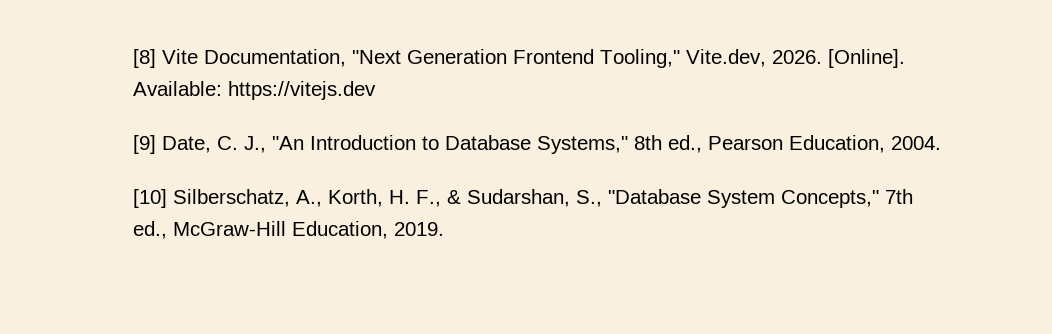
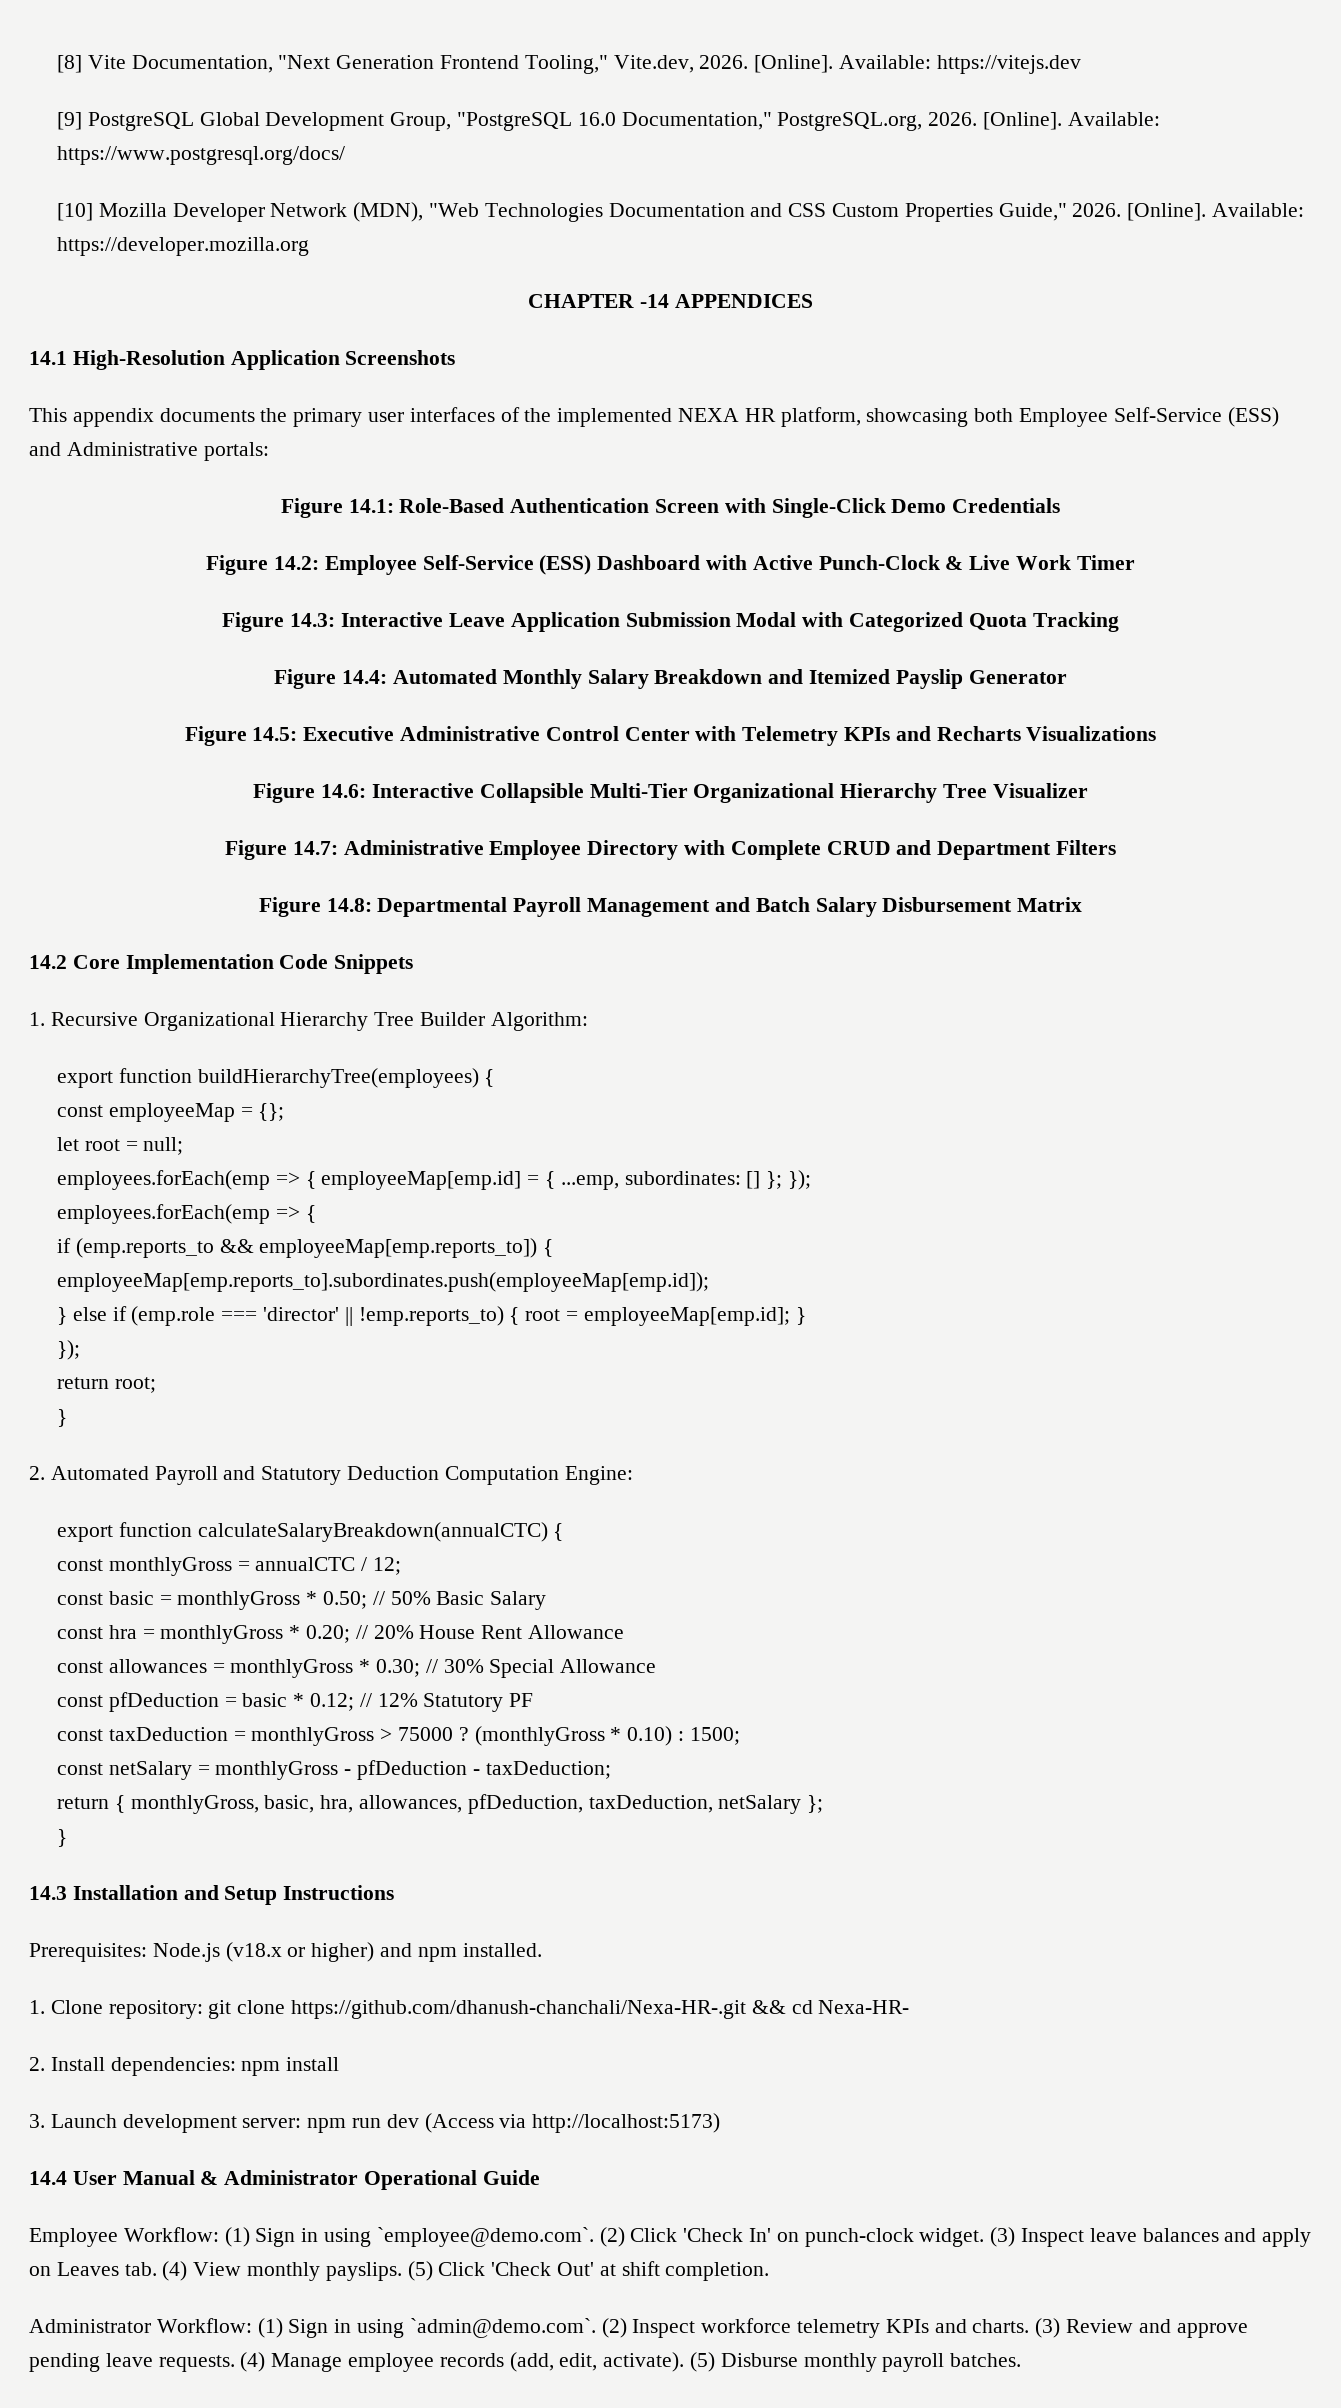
- [9] Date, C. J., "An Introduction to Database Systems," 8th ed., Pearson Education, 2004.
- [10] Silberschatz, A., Korth, H. F., & Sudarshan, S., "Database System Concepts," 7th ed., McGraw-Hill Education, 2019.
+ [9] PostgreSQL Global Development Group, "PostgreSQL 16.0 Documentation," PostgreSQL.org, 2026. [Online]. Available: https://www.postgresql.org/docs/
+ [10] Mozilla Developer Network (MDN), "Web Technologies Documentation and CSS Custom Properties Guide," 2026. [Online]. Available: https://developer.mozilla.org
+ CHAPTER -14 APPENDICES
+ 14.1 High-Resolution Application Screenshots
+ This appendix documents the primary user interfaces of the implemented NEXA HR platform, showcasing both Employee Self-Service (ESS) and Administrative portals:
+ Figure 14.1: Role-Based Authentication Screen with Single-Click Demo Credentials
+ Figure 14.2: Employee Self-Service (ESS) Dashboard with Active Punch-Clock & Live Work Timer
+ Figure 14.3: Interactive Leave Application Submission Modal with Categorized Quota Tracking
+ Figure 14.4: Automated Monthly Salary Breakdown and Itemized Payslip Generator
+ Figure 14.5: Executive Administrative Control Center with Telemetry KPIs and Recharts Visualizations
+ Figure 14.6: Interactive Collapsible Multi-Tier Organizational Hierarchy Tree Visualizer
+ Figure 14.7: Administrative Employee Directory with Complete CRUD and Department Filters
+ Figure 14.8: Departmental Payroll Management and Batch Salary Disbursement Matrix
+ 14.2 Core Implementation Code Snippets
+ 1. Recursive Organizational Hierarchy Tree Builder Algorithm:
+ export function buildHierarchyTree(employees) {
+ const employeeMap = {};
+ let root = null;
+ employees.forEach(emp => { employeeMap[emp.id] = { ...emp, subordinates: [] }; });
+ employees.forEach(emp => {
+ if (emp.reports_to && employeeMap[emp.reports_to]) {
+ employeeMap[emp.reports_to].subordinates.push(employeeMap[emp.id]);
+ } else if (emp.role === 'director' || !emp.reports_to) { root = employeeMap[emp.id]; }
+ });
+ return root;
+ }
+ 2. Automated Payroll and Statutory Deduction Computation Engine:
+ export function calculateSalaryBreakdown(annualCTC) {
+ const monthlyGross = annualCTC / 12;
+ const basic = monthlyGross * 0.50; // 50% Basic Salary
+ const hra = monthlyGross * 0.20; // 20% House Rent Allowance
+ const allowances = monthlyGross * 0.30; // 30% Special Allowance
+ const pfDeduction = basic * 0.12; // 12% Statutory PF
+ const taxDeduction = monthlyGross > 75000 ? (monthlyGross * 0.10) : 1500;
+ const netSalary = monthlyGross - pfDeduction - taxDeduction;
+ return { monthlyGross, basic, hra, allowances, pfDeduction, taxDeduction, netSalary };
+ }
+ 14.3 Installation and Setup Instructions
+ Prerequisites: Node.js (v18.x or higher) and npm installed.
+ 1. Clone repository: git clone https://github.com/dhanush-chanchali/Nexa-HR-.git && cd Nexa-HR-
+ 2. Install dependencies: npm install
+ 3. Launch development server: npm run dev (Access via http://localhost:5173)
+ 14.4 User Manual & Administrator Operational Guide
+ Employee Workflow: (1) Sign in using `employee@demo.com`. (2) Click 'Check In' on punch-clock widget. (3) Inspect leave balances and apply on Leaves tab. (4) View monthly payslips. (5) Click 'Check Out' at shift completion.
+ Administrator Workflow: (1) Sign in using `admin@demo.com`. (2) Inspect workforce telemetry KPIs and charts. (3) Review and approve pending leave requests. (4) Manage employee records (add, edit, activate). (5) Disburse monthly payroll batches.

